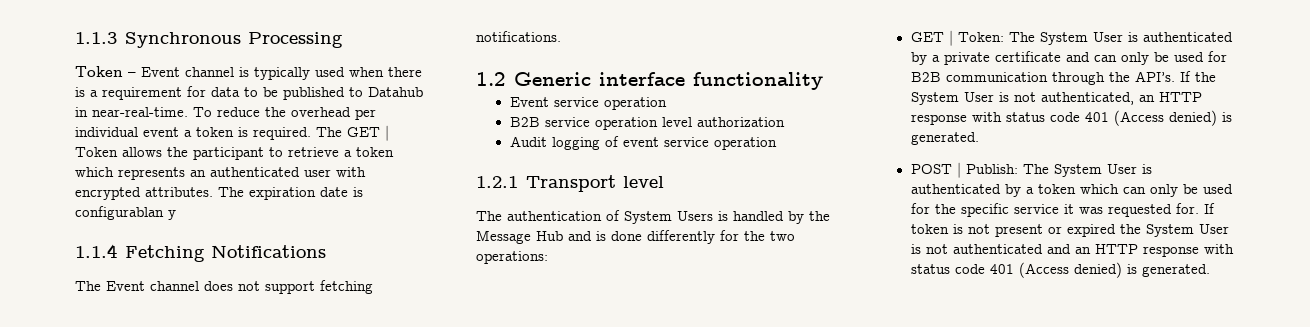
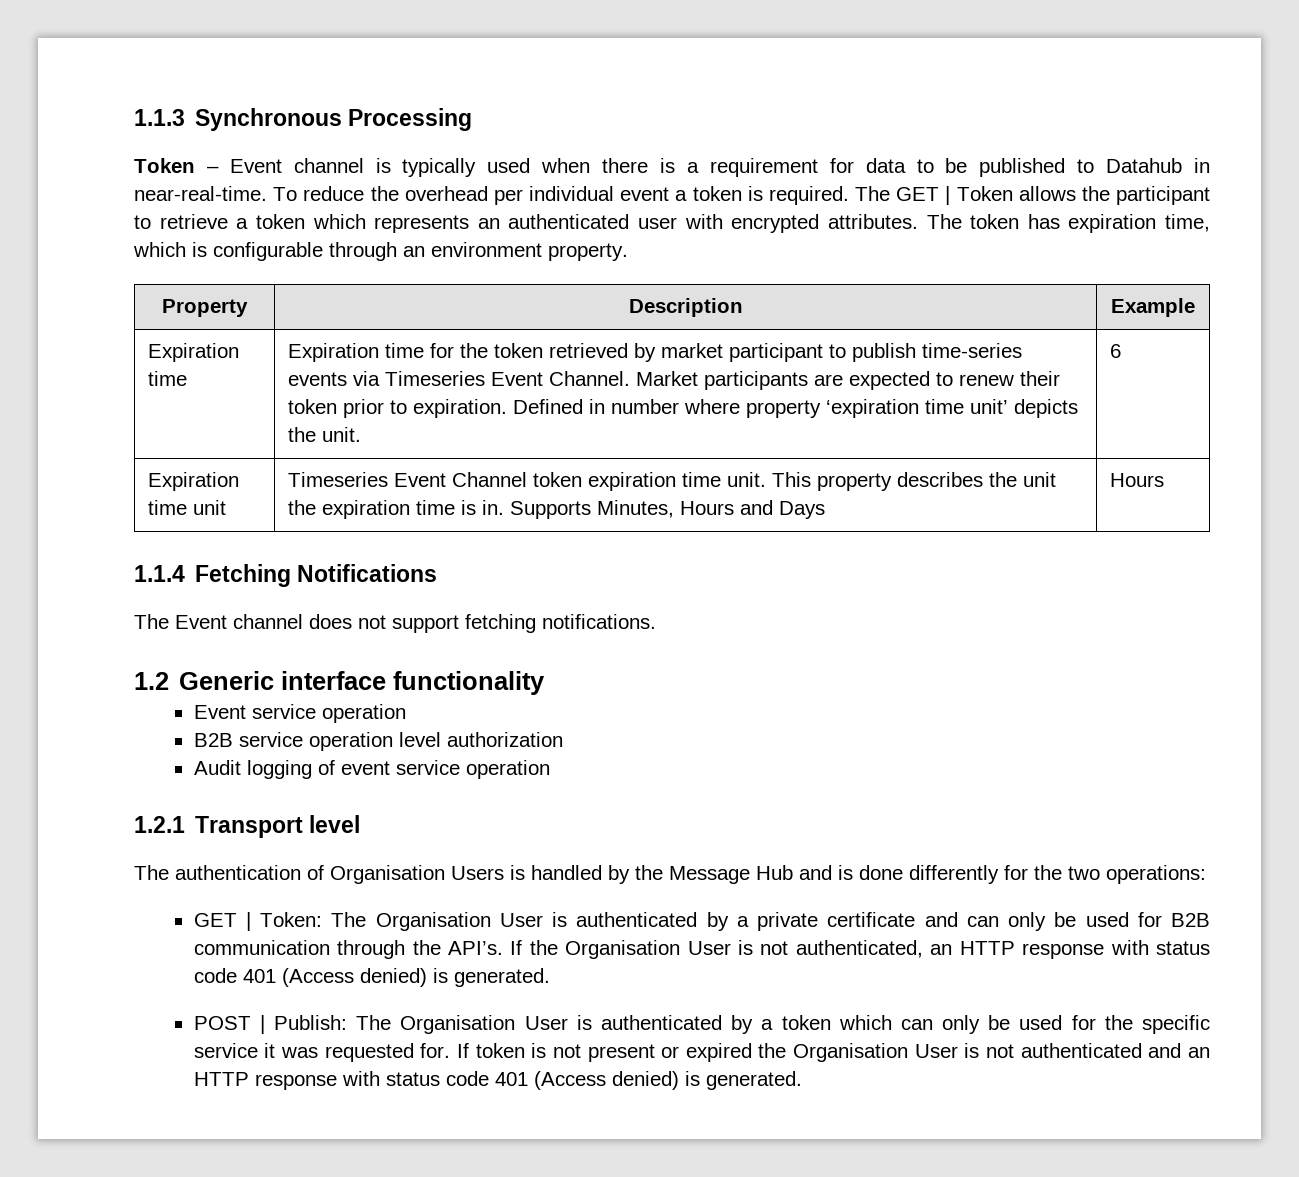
- The expiration date is configurablan y
+ The token has expiration time, which is configurable through an environment property.
+ Property | Description | Example
+ Expiration time | Expiration time for the token retrieved by market participant to publish time-series events via Timeseries Event Channel. Market participants are expected to renew their token prior to expiration. Defined in number where property ‘expiration time unit’ depicts the unit. | 6
+ Expiration time unit | Timeseries Event Channel token expiration time unit. This property describes the unit the expiration time is in. Supports Minutes, Hours and Days | Hours
- The authentication of System Users is handled by the Message Hub and is done differently for the two operations:
+ The authentication of Organisation Users is handled by the Message Hub and is done differently for the two operations:
- GET | Token: The System User is authenticated by a private certificate and can only be used for B2B communication through the API’s.
+ GET | Token: The Organisation User is authenticated by a private certificate and can only be used for B2B communication through the API’s.
- If the System User is not authenticated, an HTTP response with status code 401 (Access denied) is generated.
+ If the Organisation User is not authenticated, an HTTP response with status code 401 (Access denied) is generated.
- POST | Publish: The System User is authenticated by a token which can only be used for the specific service it was requested for.
+ POST | Publish: The Organisation User is authenticated by a token which can only be used for the specific service it was requested for.
- If token is not present or expired the System User is not authenticated and an HTTP response with status code 401 (Access denied) is generated.
+ If token is not present or expired the Organisation User is not authenticated and an HTTP response with status code 401 (Access denied) is generated.

